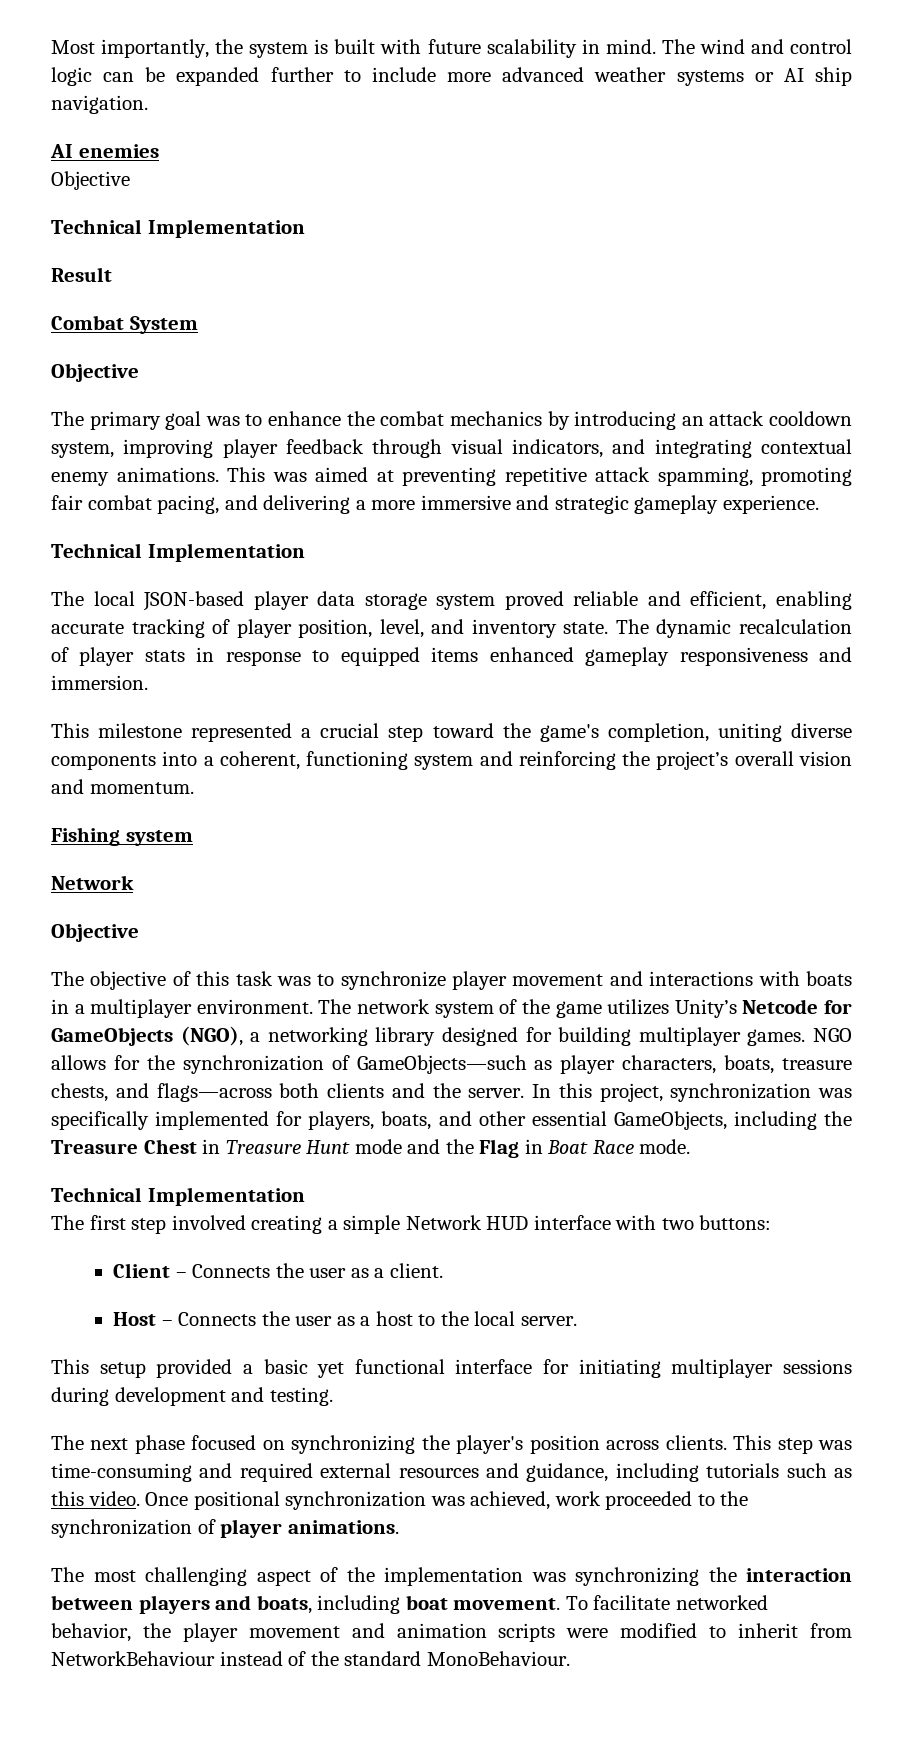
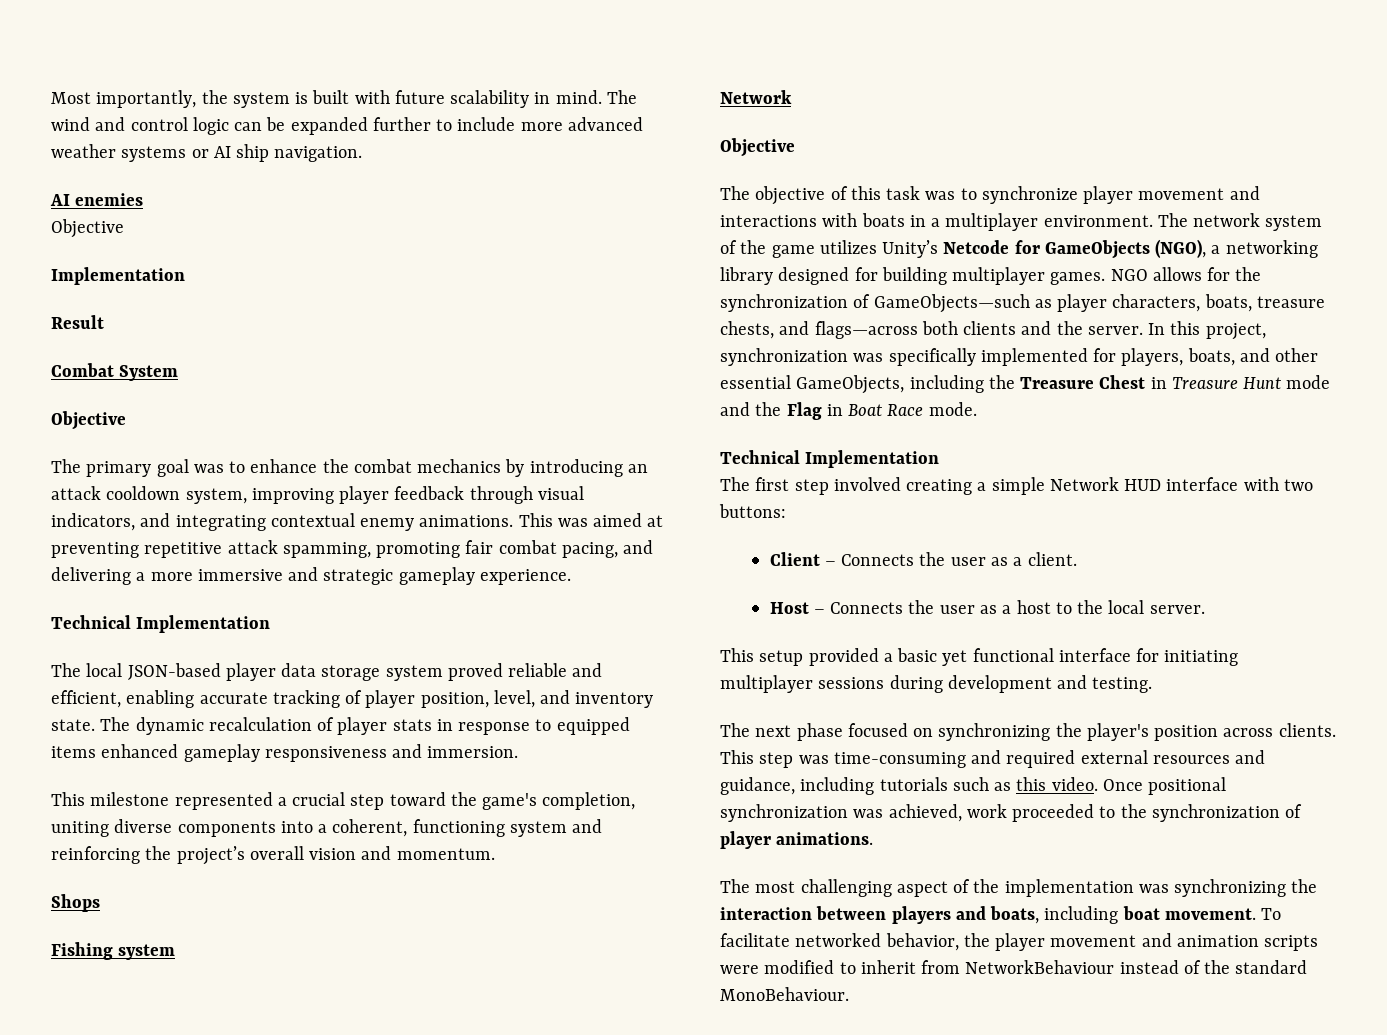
  AI enemies
  Objective
- Technical Implementation
+ Implementation
+ Shops

